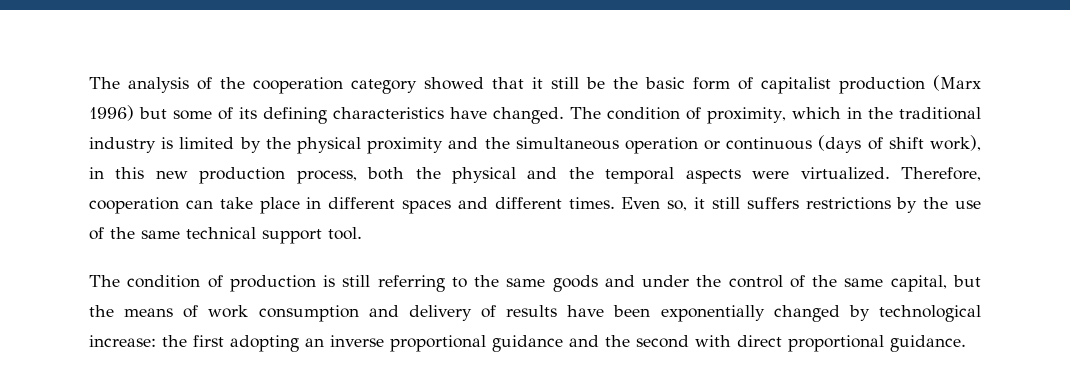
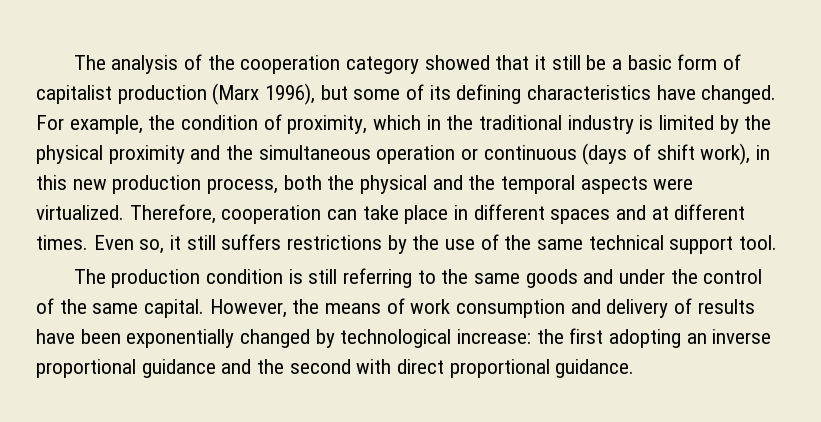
- The analysis of the cooperation category showed that it still be the basic form of capitalist production (Marx 1996) but some of its defining characteristics have changed.
+ The analysis of the cooperation category showed that it still be a basic form of capitalist production (Marx 1996), but some of its defining characteristics have changed.
- The condition of proximity, which in the traditional industry is limited by the physical proximity and the simultaneous operation or continuous (days of shift work), in this new production process, both the physical and the temporal aspects were virtualized.
+ For example, the condition of proximity, which in the traditional industry is limited by the physical proximity and the simultaneous operation or continuous (days of shift work), in this new production process, both the physical and the temporal aspects were virtualized.
- Therefore, cooperation can take place in different spaces and different times.
+ Therefore, cooperation can take place in different spaces and at different times.
- The condition of production is still referring to the same goods and under the control of the same capital, but the means of work consumption and delivery of results have been exponentially changed by technological increase: the first adopting an inverse proportional guidance and the second with direct proportional guidance.
+ The production condition is still referring to the same goods and under the control of the same capital. However, the means of work consumption and delivery of results have been exponentially changed by technological increase: the first adopting an inverse proportional guidance and the second with direct proportional guidance.

